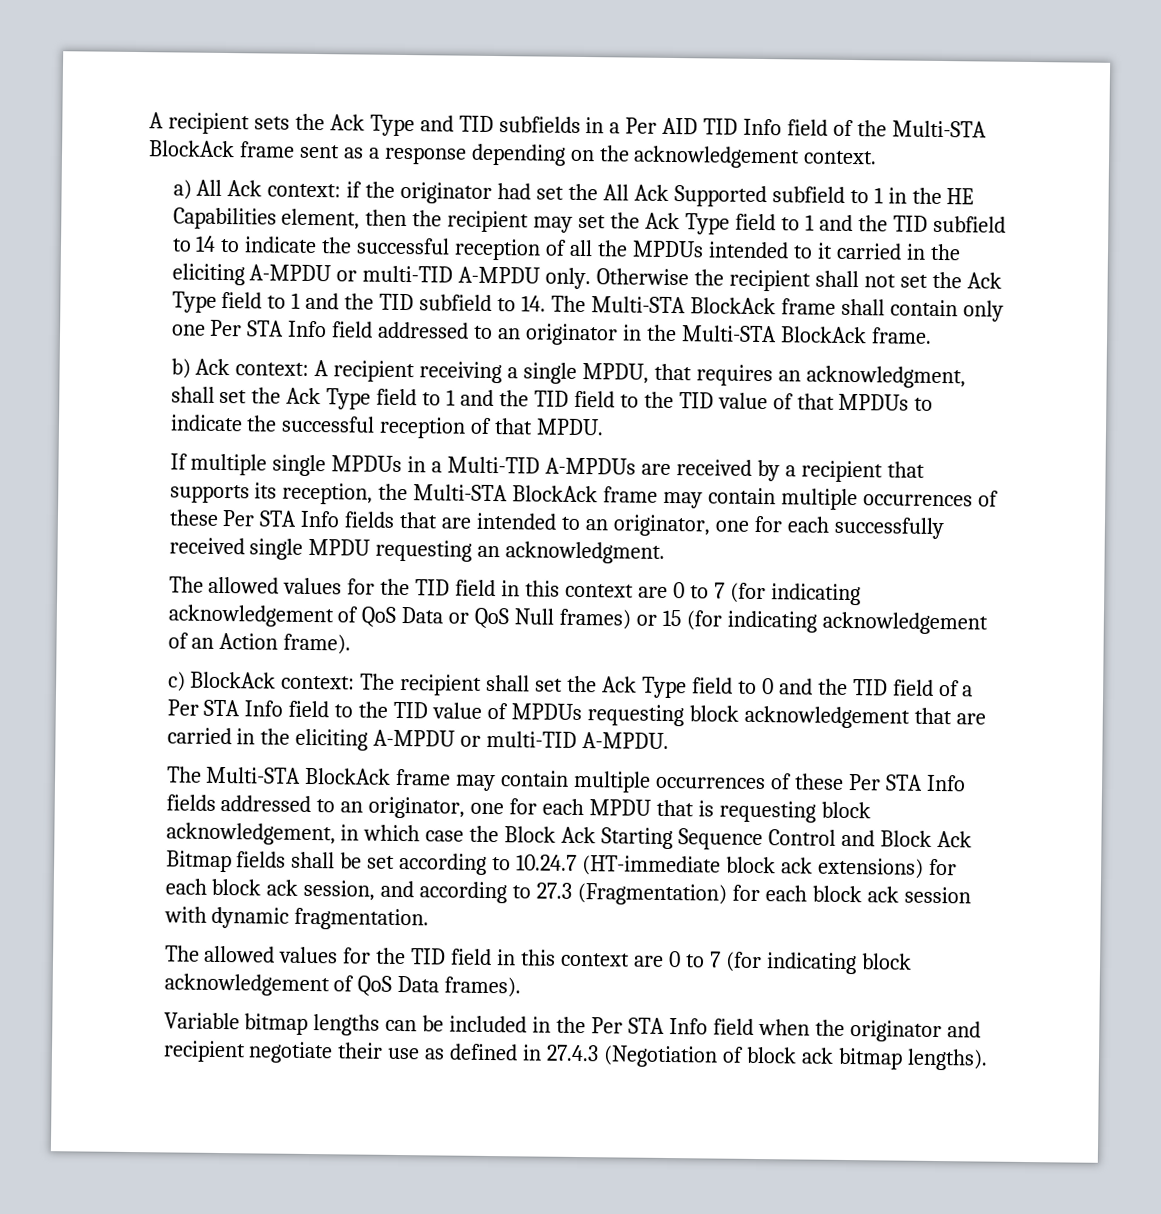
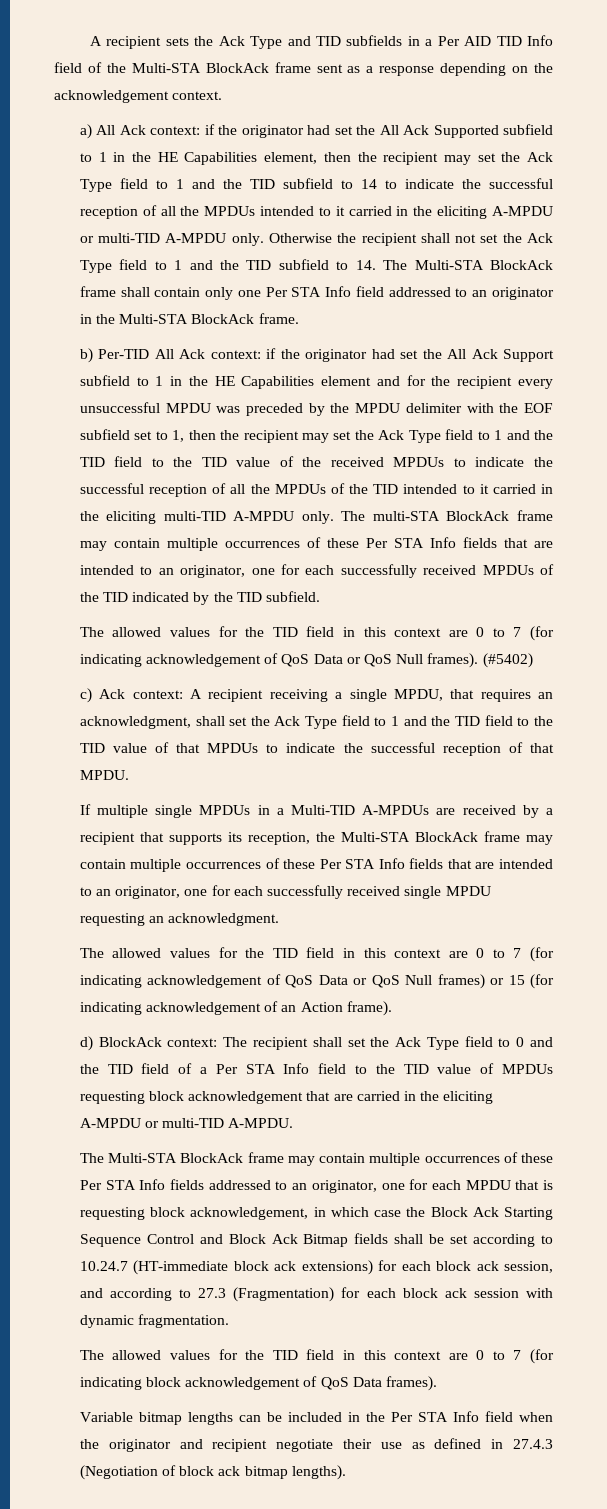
- b) Ack context: A recipient receiving a single MPDU, that requires an acknowledgment, shall set the Ack Type field to 1 and the TID field to the TID value of that MPDUs to indicate the successful reception of that MPDU.
+ b) Per-TID All Ack context: if the originator had set the All Ack Support subfield to 1 in the HE Capabilities element and for the recipient every unsuccessful MPDU was preceded by the MPDU delimiter with the EOF subfield set to 1, then the recipient may set the Ack Type field to 1 and the TID field to the TID value of the received MPDUs to indicate the successful reception of all the MPDUs of the TID intended to it carried in the eliciting multi-TID A-MPDU only. The multi-STA BlockAck frame may contain multiple occurrences of these Per STA Info fields that are intended to an originator, one for each successfully received MPDUs of the TID indicated by the TID subfield.
+ The allowed values for the TID field in this context are 0 to 7 (for indicating acknowledgement of QoS Data or QoS Null frames). (#5402)
+ c) Ack context: A recipient receiving a single MPDU, that requires an acknowledgment, shall set the Ack Type field to 1 and the TID field to the TID value of that MPDUs to indicate the successful reception of that MPDU.
- c) BlockAck context: The recipient shall set the Ack Type field to 0 and the TID field of a Per STA Info field to the TID value of MPDUs requesting block acknowledgement that are carried in the eliciting A-MPDU or multi-TID A-MPDU.
+ d) BlockAck context: The recipient shall set the Ack Type field to 0 and the TID field of a Per STA Info field to the TID value of MPDUs requesting block acknowledgement that are carried in the eliciting A-MPDU or multi-TID A-MPDU.

